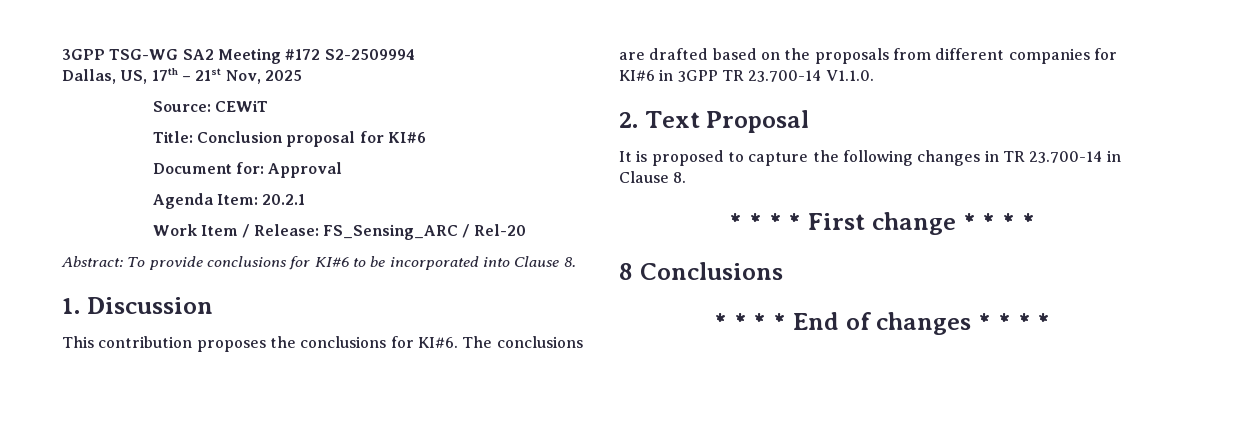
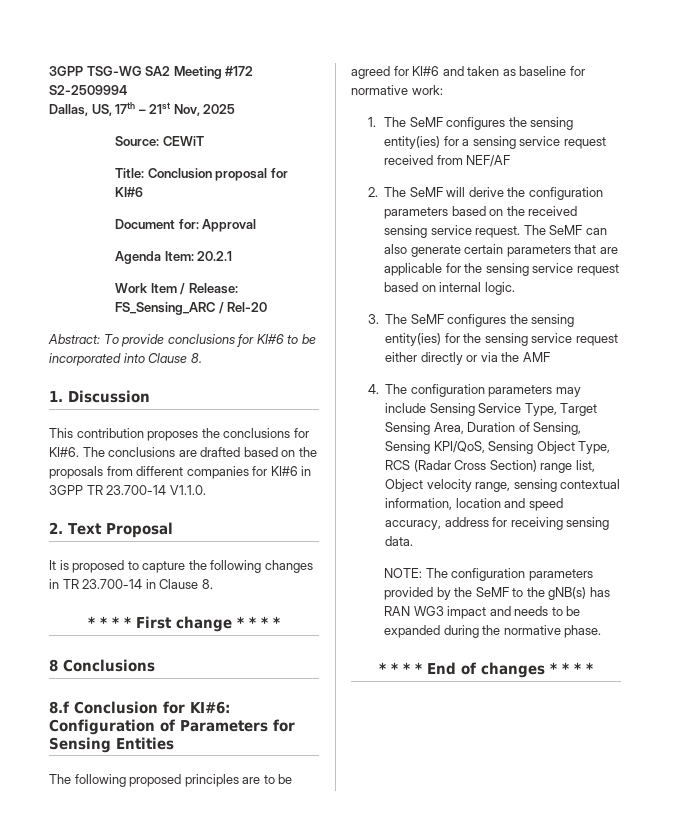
+ 8.f Conclusion for KI#6: Configuration of Parameters for Sensing Entities
+ The following proposed principles are to be agreed for KI#6 and taken as baseline for normative work:
+ 1. The SeMF configures the sensing entity(ies) for a sensing service request received from NEF/AF
+ 2. The SeMF will derive the configuration parameters based on the received sensing service request. The SeMF can also generate certain parameters that are applicable for the sensing service request based on internal logic.
+ 3. The SeMF configures the sensing entity(ies) for the sensing service request either directly or via the AMF
+ 4. The configuration parameters may include Sensing Service Type, Target Sensing Area, Duration of Sensing, Sensing KPI/QoS, Sensing Object Type, RCS (Radar Cross Section) range list, Object velocity range, sensing contextual information, location and speed accuracy, address for receiving sensing data.
+ NOTE: The configuration parameters provided by the SeMF to the gNB(s) has RAN WG3 impact and needs to be expanded during the normative phase.

